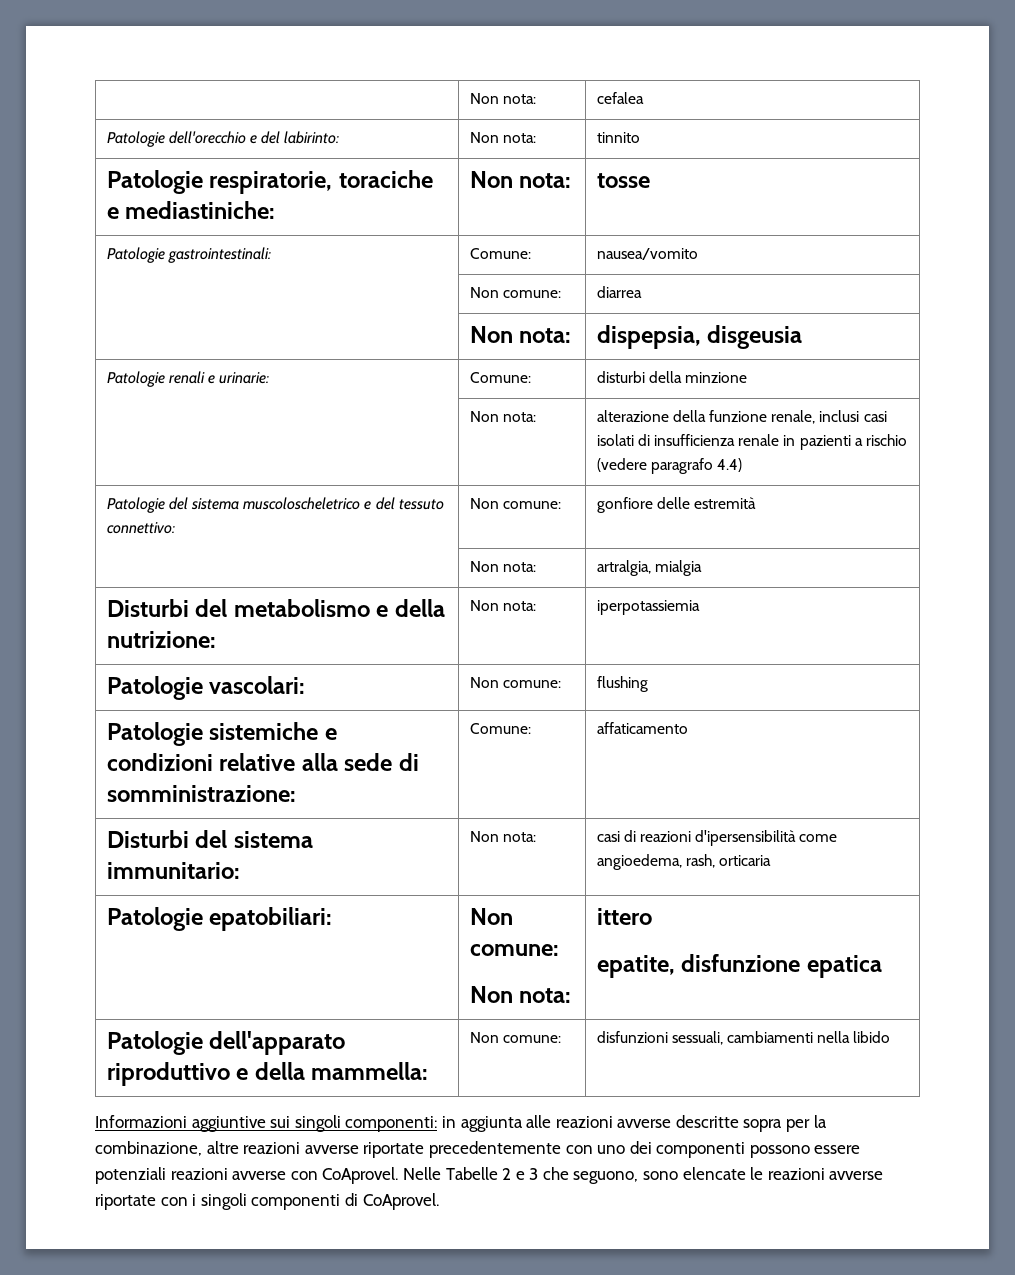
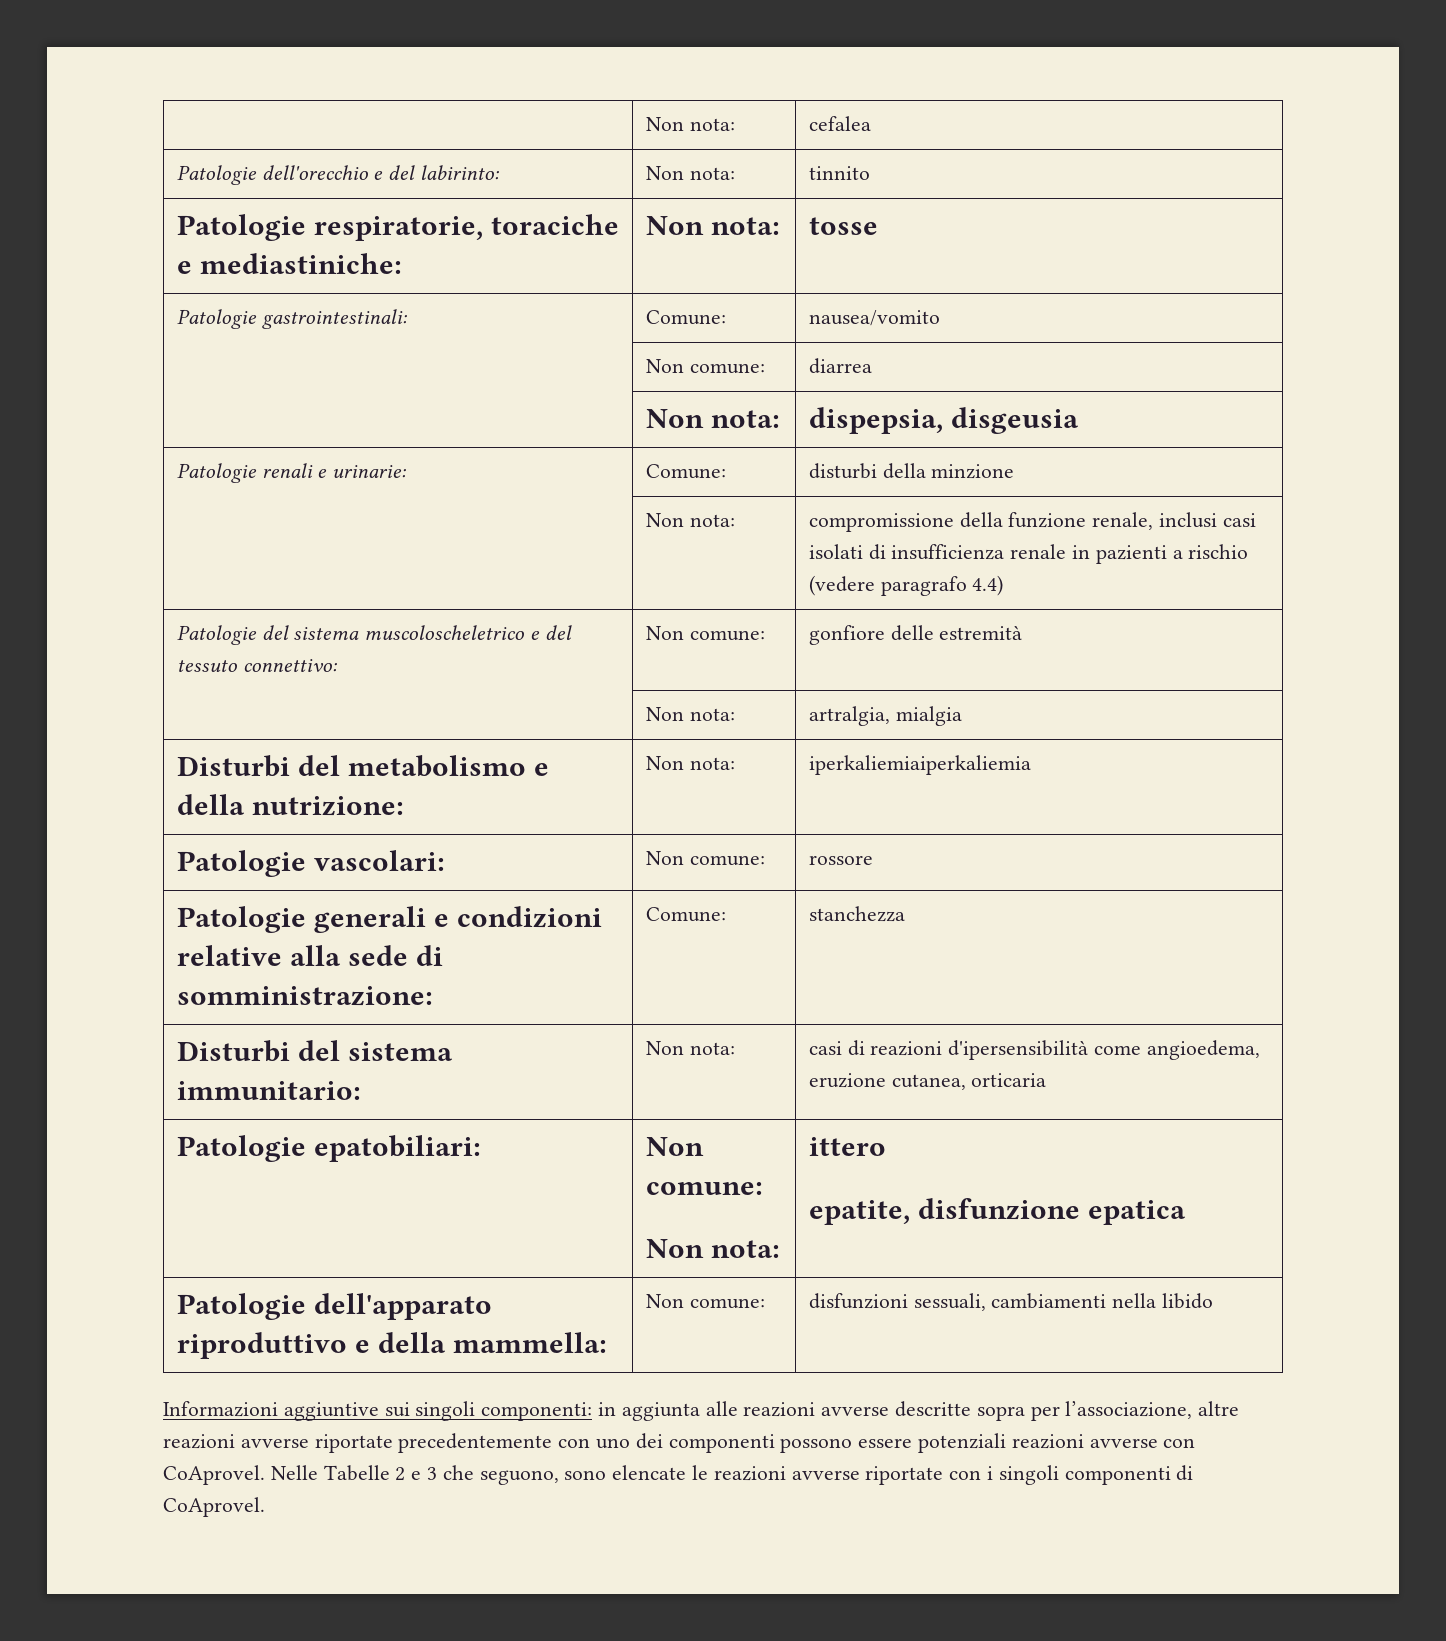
- | Non nota: | alterazione della funzione renale, inclusi casi isolati di insufficienza renale in pazienti a rischio (vedere paragrafo 4.4)
+ | Non nota: | compromissione della funzione renale, inclusi casi isolati di insufficienza renale in pazienti a rischio (vedere paragrafo 4.4)
- Disturbi del metabolismo e della nutrizione: | Non nota: | iperpotassiemia
+ Disturbi del metabolismo e della nutrizione: | Non nota: | iperkaliemiaiperkaliemia
- Patologie vascolari: | Non comune: | flushing
- Patologie sistemiche e condizioni relative alla sede di somministrazione: | Comune: | affaticamento
+ Patologie vascolari: | Non comune: | rossore
+ Patologie generali e condizioni relative alla sede di somministrazione: | Comune: | stanchezza
- Disturbi del sistema immunitario: | Non nota: | casi di reazioni d'ipersensibilità come angioedema, rash, orticaria
+ Disturbi del sistema immunitario: | Non nota: | casi di reazioni d'ipersensibilità come angioedema, eruzione cutanea, orticaria
- Informazioni aggiuntive sui singoli componenti: in aggiunta alle reazioni avverse descritte sopra per la combinazione, altre reazioni avverse riportate precedentemente con uno dei componenti possono essere potenziali reazioni avverse con CoAprovel.
+ Informazioni aggiuntive sui singoli componenti: in aggiunta alle reazioni avverse descritte sopra per l’associazione, altre reazioni avverse riportate precedentemente con uno dei componenti possono essere potenziali reazioni avverse con CoAprovel.

